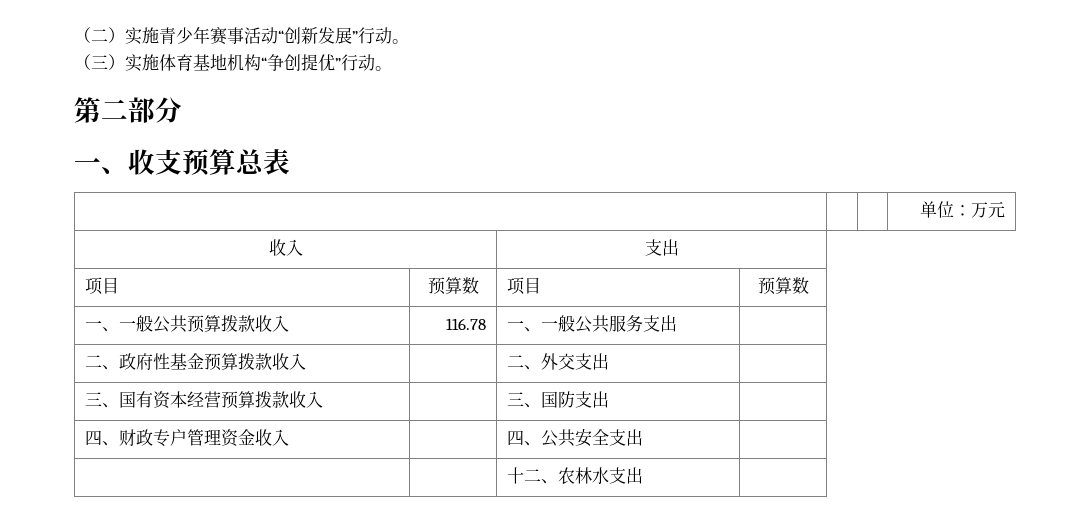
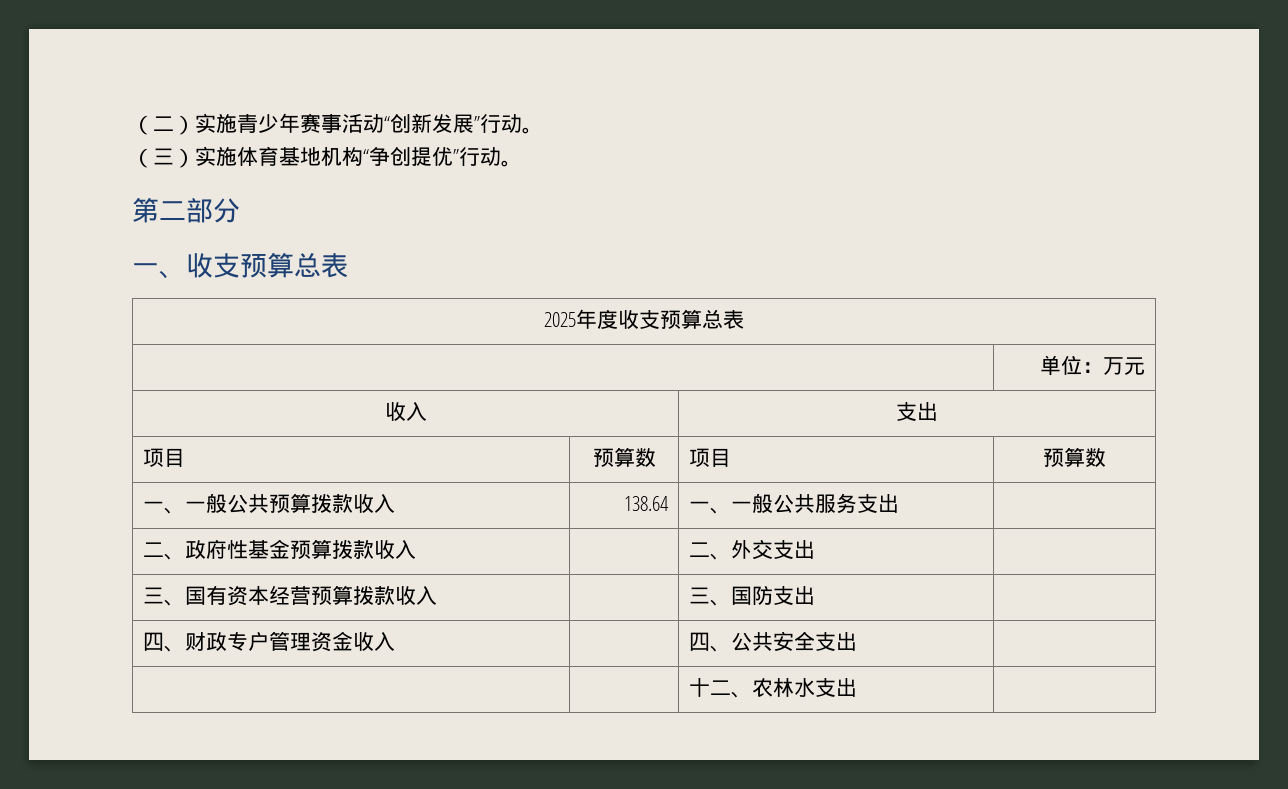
- | | | 单位：万元
+ 2025年度收支预算总表
+ | 单位：万元
- 一、一般公共预算拨款收入 | 116.78 | 一、一般公共服务支出 |
+ 一、一般公共预算拨款收入 | 138.64 | 一、一般公共服务支出 |

